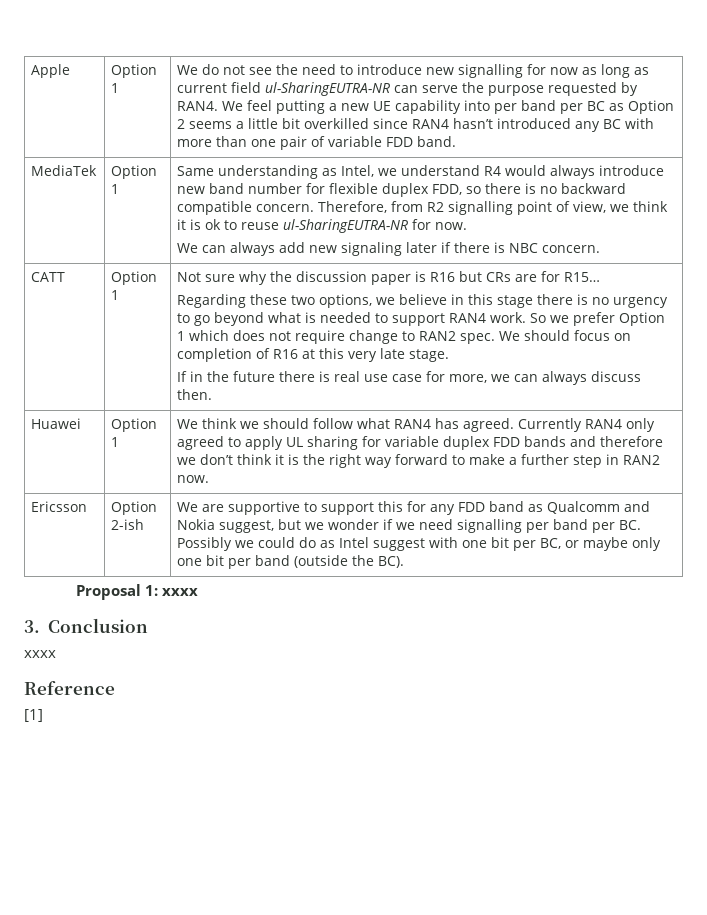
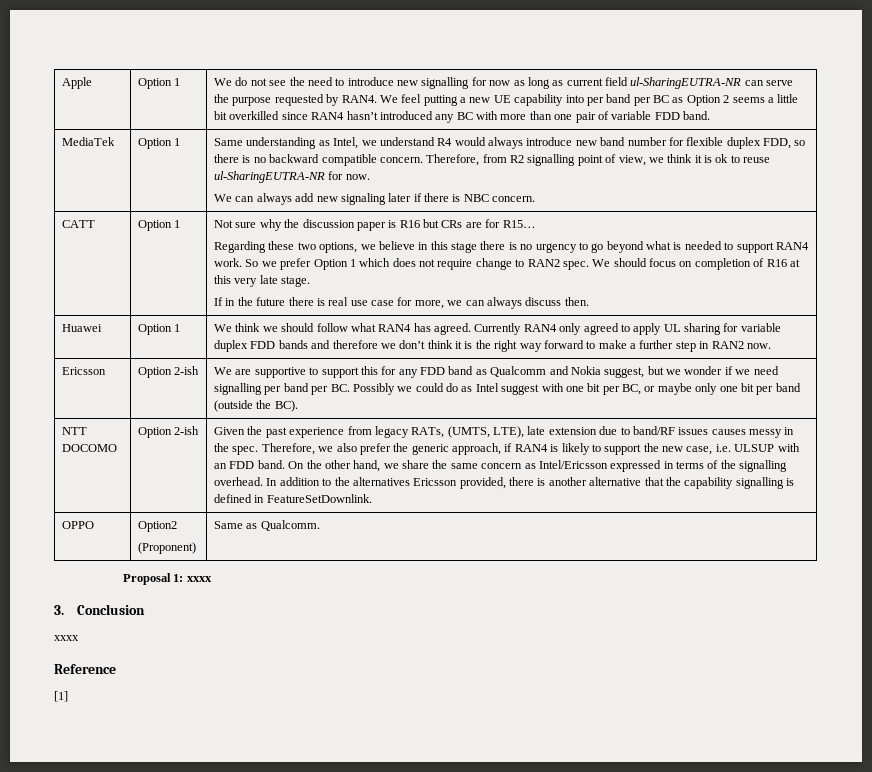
+ NTT DOCOMO | Option 2-ish | Given the past experience from legacy RATs, (UMTS, LTE), late extension due to band/RF issues causes messy in the spec. Therefore, we also prefer the generic approach, if RAN4 is likely to support the new case, i.e. ULSUP with an FDD band. On the other hand, we share the same concern as Intel/Ericsson expressed in terms of the signalling overhead. In addition to the alternatives Ericsson provided, there is another alternative that the capability signalling is defined in FeatureSetDownlink.
+ OPPO | Option2
+ (Proponent) | Same as Qualcomm.

